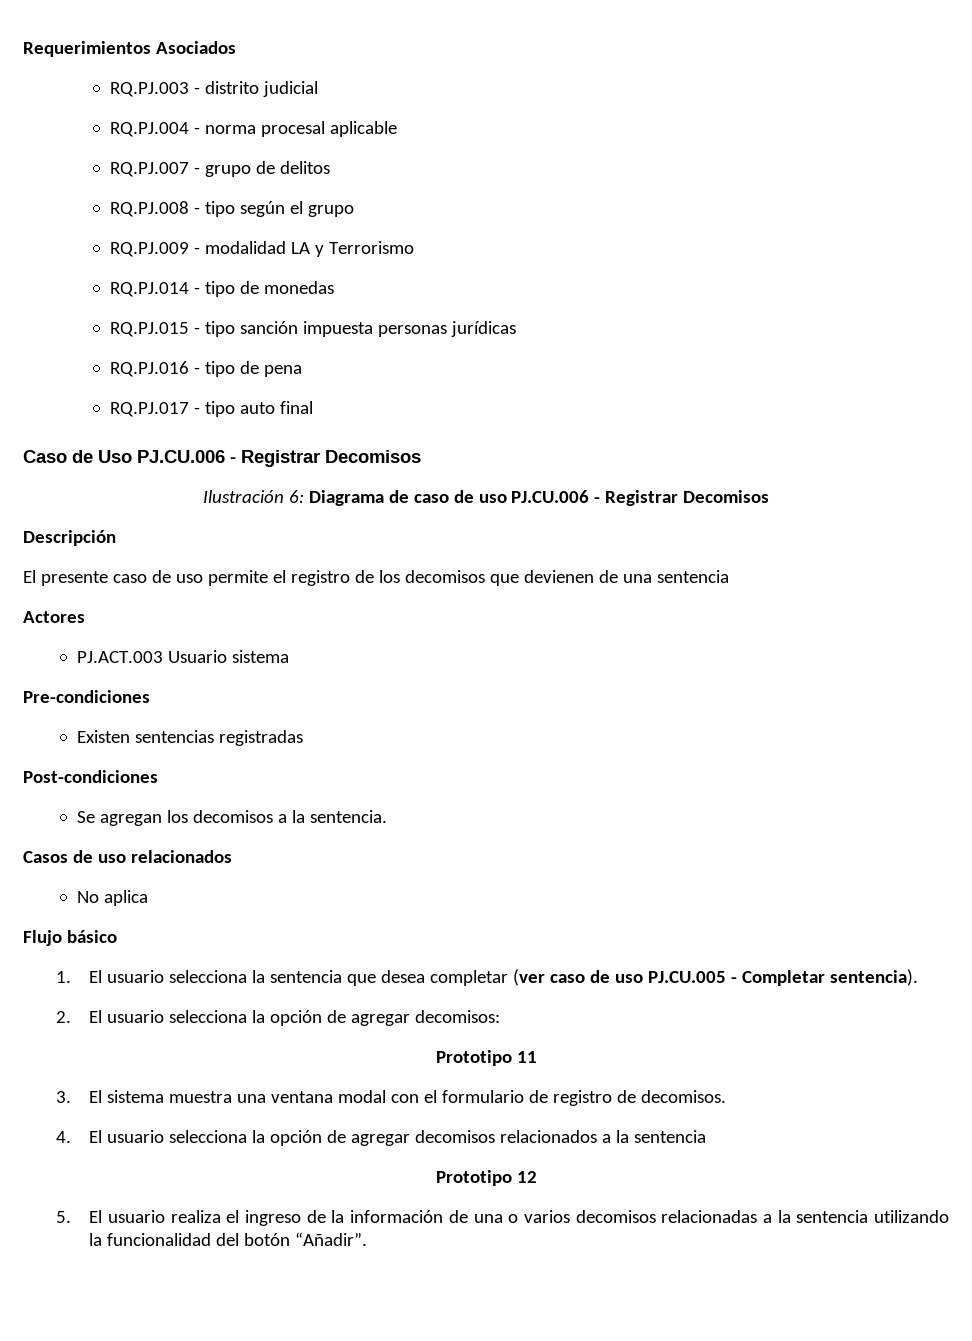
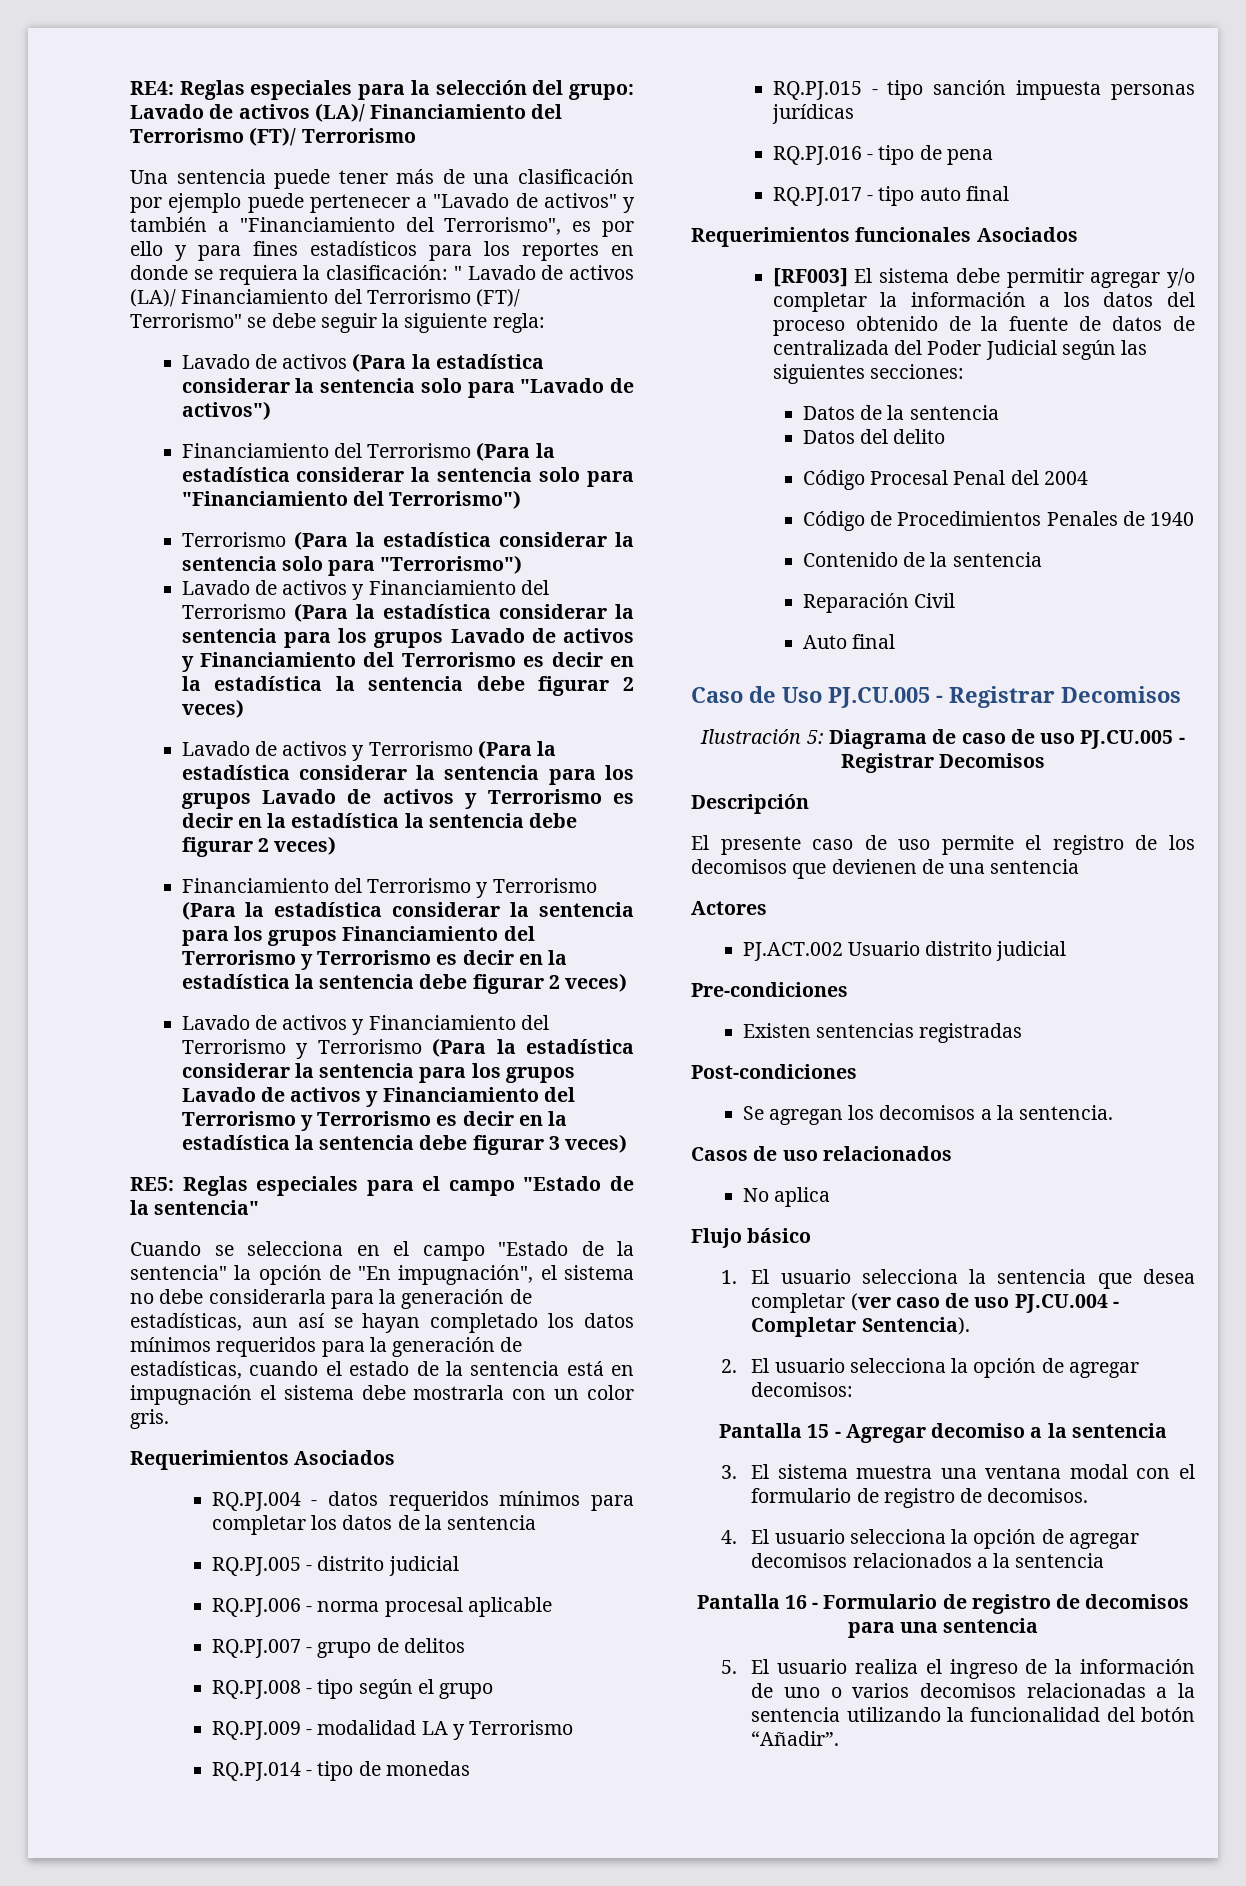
+ RE4: Reglas especiales para la selección del grupo: Lavado de activos (LA)/ Financiamiento del Terrorismo (FT)/ Terrorismo
+ Una sentencia puede tener más de una clasificación por ejemplo puede pertenecer a "Lavado de activos" y también a "Financiamiento del Terrorismo", es por ello y para fines estadísticos para los reportes en donde se requiera la clasificación: " Lavado de activos (LA)/ Financiamiento del Terrorismo (FT)/ Terrorismo" se debe seguir la siguiente regla:
+ Lavado de activos (Para la estadística considerar la sentencia solo para "Lavado de activos")
+ Financiamiento del Terrorismo (Para la estadística considerar la sentencia solo para "Financiamiento del Terrorismo")
+ Terrorismo (Para la estadística considerar la sentencia solo para "Terrorismo")
+ Lavado de activos y Financiamiento del Terrorismo (Para la estadística considerar la sentencia para los grupos Lavado de activos y Financiamiento del Terrorismo es decir en la estadística la sentencia debe figurar 2 veces)
+ Lavado de activos y Terrorismo (Para la estadística considerar la sentencia para los grupos Lavado de activos y Terrorismo es decir en la estadística la sentencia debe figurar 2 veces)
+ Financiamiento del Terrorismo y Terrorismo (Para la estadística considerar la sentencia para los grupos Financiamiento del Terrorismo y Terrorismo es decir en la estadística la sentencia debe figurar 2 veces)
+ Lavado de activos y Financiamiento del Terrorismo y Terrorismo (Para la estadística considerar la sentencia para los grupos Lavado de activos y Financiamiento del Terrorismo y Terrorismo es decir en la estadística la sentencia debe figurar 3 veces)
+ RE5: Reglas especiales para el campo "Estado de la sentencia"
+ Cuando se selecciona en el campo "Estado de la sentencia" la opción de "En impugnación", el sistema no debe considerarla para la generación de estadísticas, aun así se hayan completado los datos mínimos requeridos para la generación de estadísticas, cuando el estado de la sentencia está en impugnación el sistema debe mostrarla con un color gris.
  Requerimientos Asociados
- RQ.PJ.003 - distrito judicial
+ RQ.PJ.004 - datos requeridos mínimos para completar los datos de la sentencia
+ RQ.PJ.005 - distrito judicial
- RQ.PJ.004 - norma procesal aplicable
+ RQ.PJ.006 - norma procesal aplicable
+ Requerimientos funcionales Asociados
+ [RF003] El sistema debe permitir agregar y/o completar la información a los datos del proceso obtenido de la fuente de datos de centralizada del Poder Judicial según las siguientes secciones:
+ Datos de la sentencia
+ Datos del delito
+ Código Procesal Penal del 2004
+ Código de Procedimientos Penales de 1940
+ Contenido de la sentencia
+ Reparación Civil
+ Auto final
- Caso de Uso PJ.CU.006 - Registrar Decomisos
+ Caso de Uso PJ.CU.005 - Registrar Decomisos
- Ilustración 6: Diagrama de caso de uso PJ.CU.006 - Registrar Decomisos
+ Ilustración 5: Diagrama de caso de uso PJ.CU.005 - Registrar Decomisos
- PJ.ACT.003 Usuario sistema
+ PJ.ACT.002 Usuario distrito judicial
- 1. El usuario selecciona la sentencia que desea completar (ver caso de uso PJ.CU.005 - Completar sentencia).
+ 1. El usuario selecciona la sentencia que desea completar (ver caso de uso PJ.CU.004 - Completar Sentencia).
- Prototipo 11
+ Pantalla 15 - Agregar decomiso a la sentencia
- Prototipo 12
+ Pantalla 16 - Formulario de registro de decomisos para una sentencia
- 5. El usuario realiza el ingreso de la información de una o varios decomisos relacionadas a la sentencia utilizando la funcionalidad del botón “Añadir”.
+ 5. El usuario realiza el ingreso de la información de uno o varios decomisos relacionadas a la sentencia utilizando la funcionalidad del botón “Añadir”.

